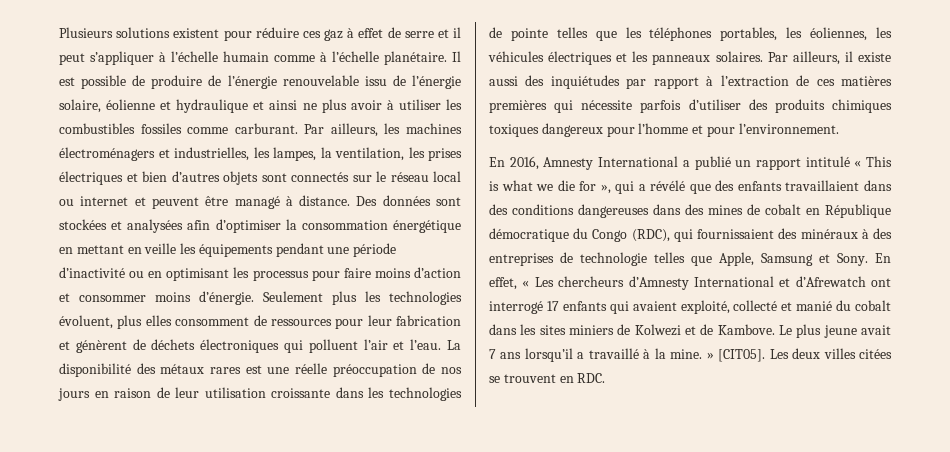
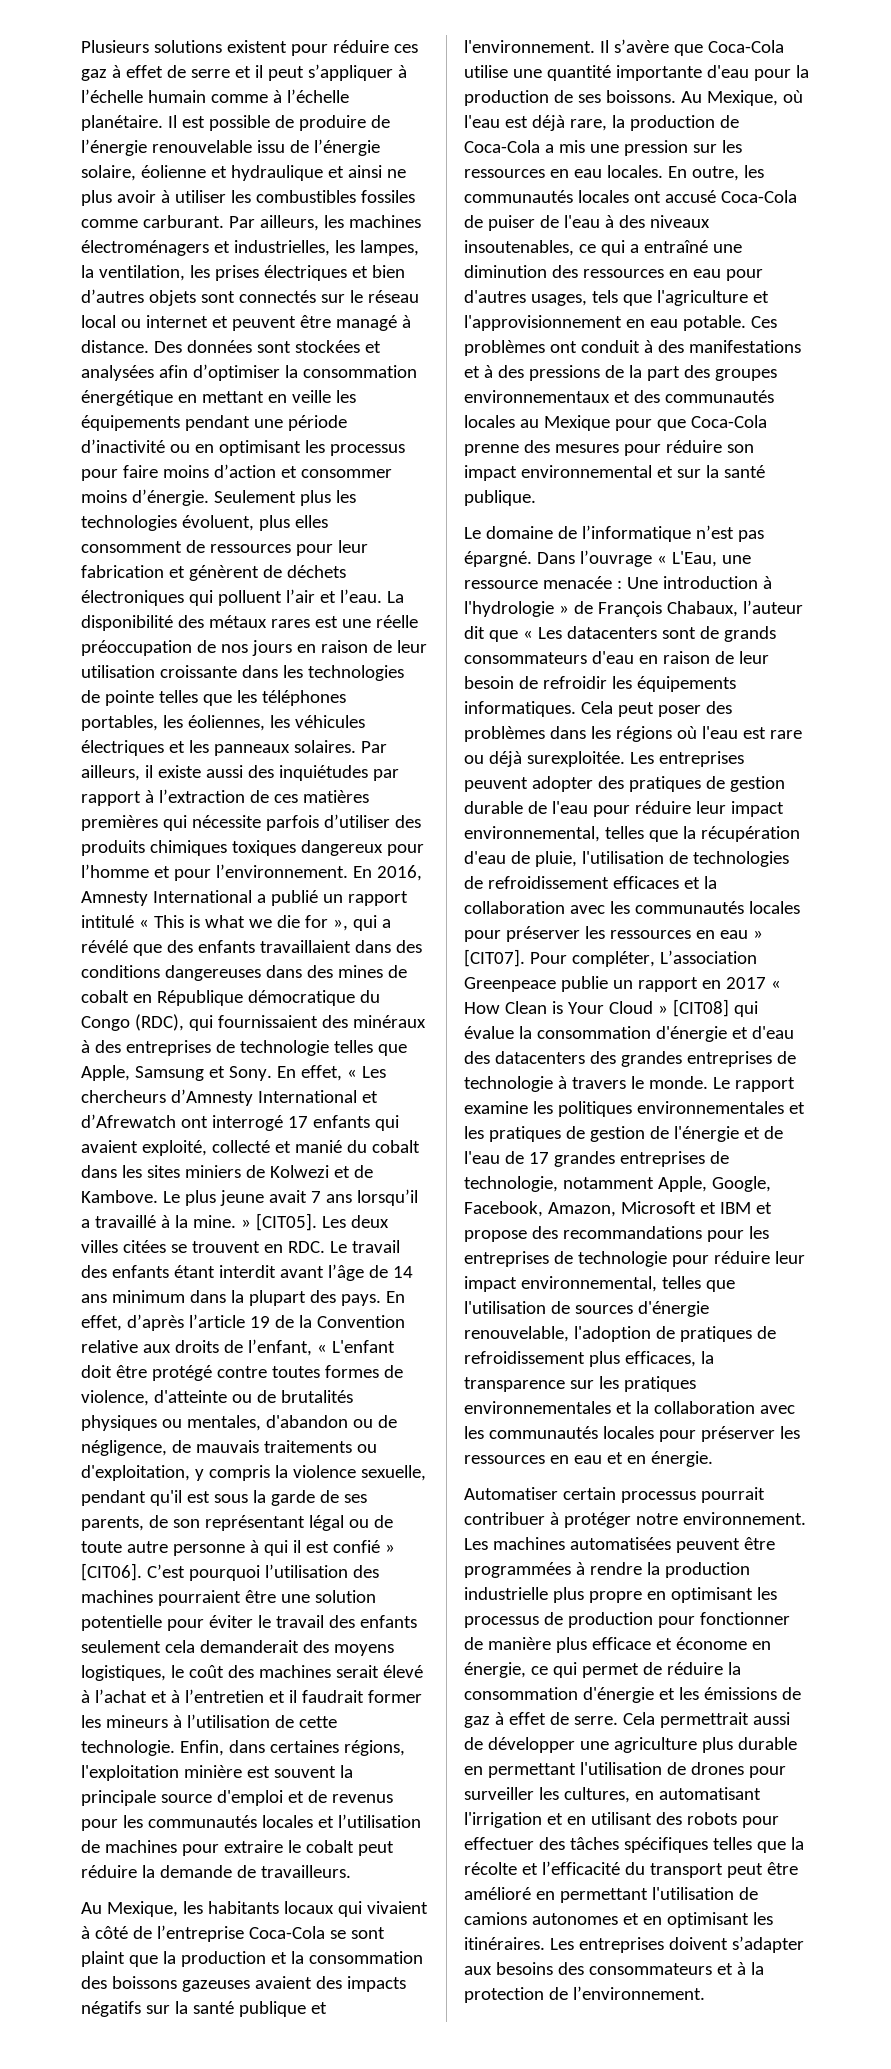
- Par ailleurs, il existe aussi des inquiétudes par rapport à l’extraction de ces matières premières qui nécessite parfois d’utiliser des produits chimiques toxiques dangereux pour l’homme et pour l’environnement.
- En 2016, Amnesty International a publié un rapport intitulé « This is what we die for », qui a révélé que des enfants travaillaient dans des conditions dangereuses dans des mines de cobalt en République démocratique du Congo (RDC), qui fournissaient des minéraux à des entreprises de technologie telles que Apple, Samsung et Sony.
+ Par ailleurs, il existe aussi des inquiétudes par rapport à l’extraction de ces matières premières qui nécessite parfois d’utiliser des produits chimiques toxiques dangereux pour l’homme et pour l’environnement. En 2016, Amnesty International a publié un rapport intitulé « This is what we die for », qui a révélé que des enfants travaillaient dans des conditions dangereuses dans des mines de cobalt en République démocratique du Congo (RDC), qui fournissaient des minéraux à des entreprises de technologie telles que Apple, Samsung et Sony.
- Les deux villes citées se trouvent en RDC.
+ Les deux villes citées se trouvent en RDC. Le travail des enfants étant interdit avant l’âge de 14 ans minimum dans la plupart des pays. En effet, d’après l’article 19 de la Convention relative aux droits de l’enfant, « L'enfant doit être protégé contre toutes formes de violence, d'atteinte ou de brutalités physiques ou mentales, d'abandon ou de négligence, de mauvais traitements ou d'exploitation, y compris la violence sexuelle, pendant qu'il est sous la garde de ses parents, de son représentant légal ou de toute autre personne à qui il est confié » [CIT06]. C’est pourquoi l’utilisation des machines pourraient être une solution potentielle pour éviter le travail des enfants seulement cela demanderait des moyens logistiques, le coût des machines serait élevé à l’achat et à l’entretien et il faudrait former les mineurs à l’utilisation de cette technologie. Enfin, dans certaines régions, l'exploitation minière est souvent la principale source d'emploi et de revenus pour les communautés locales et l’utilisation de machines pour extraire le cobalt peut réduire la demande de travailleurs.
+ Au Mexique, les habitants locaux qui vivaient à côté de l’entreprise Coca-Cola se sont plaint que la production et la consommation des boissons gazeuses avaient des impacts négatifs sur la santé publique et l'environnement. Il s’avère que Coca-Cola utilise une quantité importante d'eau pour la production de ses boissons. Au Mexique, où l'eau est déjà rare, la production de Coca-Cola a mis une pression sur les ressources en eau locales. En outre, les communautés locales ont accusé Coca-Cola de puiser de l'eau à des niveaux insoutenables, ce qui a entraîné une diminution des ressources en eau pour d'autres usages, tels que l'agriculture et l'approvisionnement en eau potable. Ces problèmes ont conduit à des manifestations et à des pressions de la part des groupes environnementaux et des communautés locales au Mexique pour que Coca-Cola prenne des mesures pour réduire son impact environnemental et sur la santé publique.
+ Le domaine de l’informatique n’est pas épargné. Dans l’ouvrage « L'Eau, une ressource menacée : Une introduction à l'hydrologie » de François Chabaux, l’auteur dit que « Les datacenters sont de grands consommateurs d'eau en raison de leur besoin de refroidir les équipements informatiques. Cela peut poser des problèmes dans les régions où l'eau est rare ou déjà surexploitée. Les entreprises peuvent adopter des pratiques de gestion durable de l'eau pour réduire leur impact environnemental, telles que la récupération d'eau de pluie, l'utilisation de technologies de refroidissement efficaces et la collaboration avec les communautés locales pour préserver les ressources en eau » [CIT07]. Pour compléter, L’association Greenpeace publie un rapport en 2017 « How Clean is Your Cloud » [CIT08] qui évalue la consommation d'énergie et d'eau des datacenters des grandes entreprises de technologie à travers le monde. Le rapport examine les politiques environnementales et les pratiques de gestion de l'énergie et de l'eau de 17 grandes entreprises de technologie, notamment Apple, Google, Facebook, Amazon, Microsoft et IBM et propose des recommandations pour les entreprises de technologie pour réduire leur impact environnemental, telles que l'utilisation de sources d'énergie renouvelable, l'adoption de pratiques de refroidissement plus efficaces, la transparence sur les pratiques environnementales et la collaboration avec les communautés locales pour préserver les ressources en eau et en énergie.
+ Automatiser certain processus pourrait contribuer à protéger notre environnement. Les machines automatisées peuvent être programmées à rendre la production industrielle plus propre en optimisant les processus de production pour fonctionner de manière plus efficace et économe en énergie, ce qui permet de réduire la consommation d'énergie et les émissions de gaz à effet de serre. Cela permettrait aussi de développer une agriculture plus durable en permettant l'utilisation de drones pour surveiller les cultures, en automatisant l'irrigation et en utilisant des robots pour effectuer des tâches spécifiques telles que la récolte et l’efficacité du transport peut être amélioré en permettant l'utilisation de camions autonomes et en optimisant les itinéraires. Les entreprises doivent s’adapter aux besoins des consommateurs et à la protection de l’environnement.

